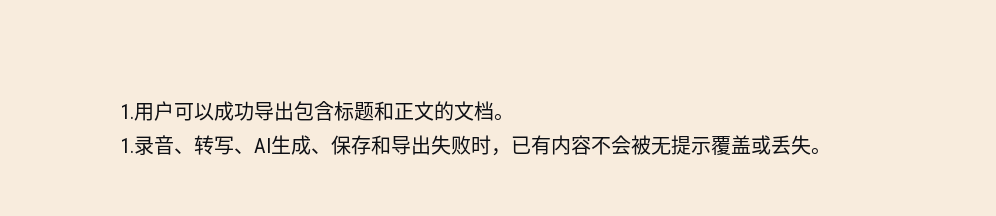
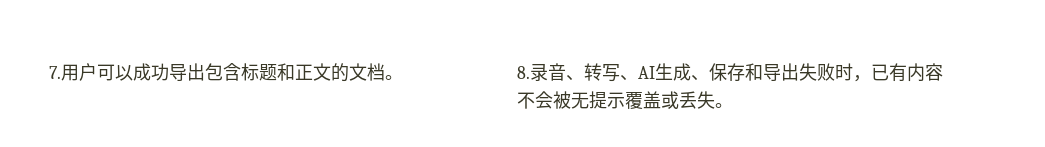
- 1.用户可以成功导出包含标题和正文的文档。
+ 7.用户可以成功导出包含标题和正文的文档。
- 1.录音、转写、AI生成、保存和导出失败时，已有内容不会被无提示覆盖或丢失。
+ 8.录音、转写、AI生成、保存和导出失败时，已有内容不会被无提示覆盖或丢失。

